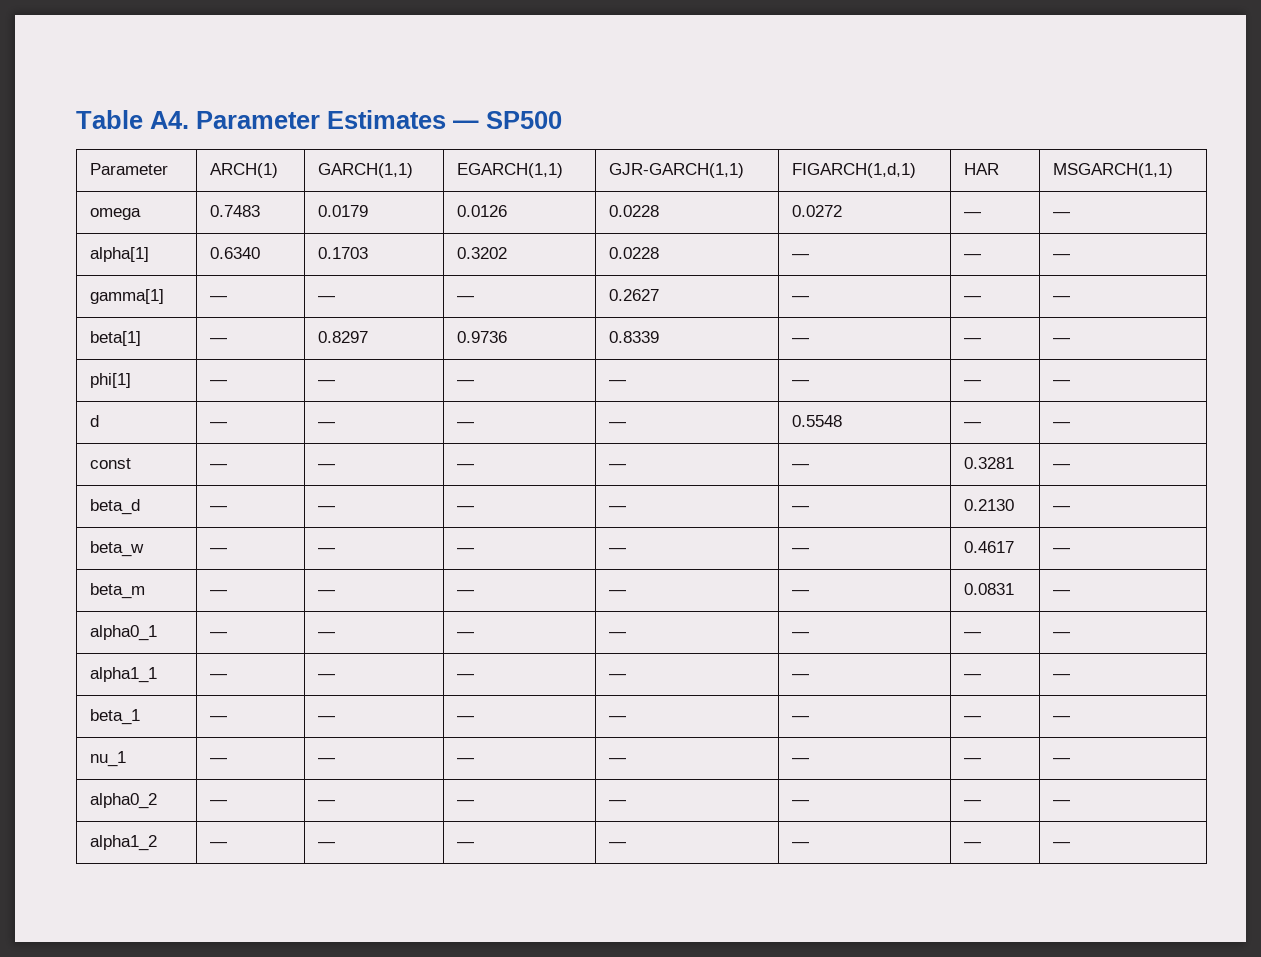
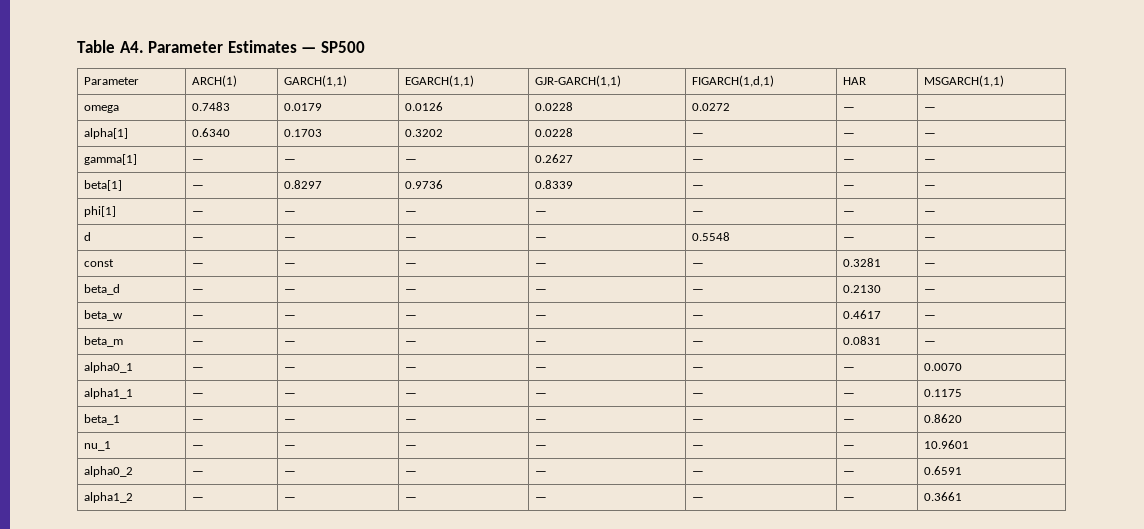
- alpha0_1 | — | — | — | — | — | — | —
+ alpha0_1 | — | — | — | — | — | — | 0.0070
- alpha1_1 | — | — | — | — | — | — | —
+ alpha1_1 | — | — | — | — | — | — | 0.1175
- beta_1 | — | — | — | — | — | — | —
+ beta_1 | — | — | — | — | — | — | 0.8620
- nu_1 | — | — | — | — | — | — | —
+ nu_1 | — | — | — | — | — | — | 10.9601
- alpha0_2 | — | — | — | — | — | — | —
+ alpha0_2 | — | — | — | — | — | — | 0.6591
- alpha1_2 | — | — | — | — | — | — | —
+ alpha1_2 | — | — | — | — | — | — | 0.3661

